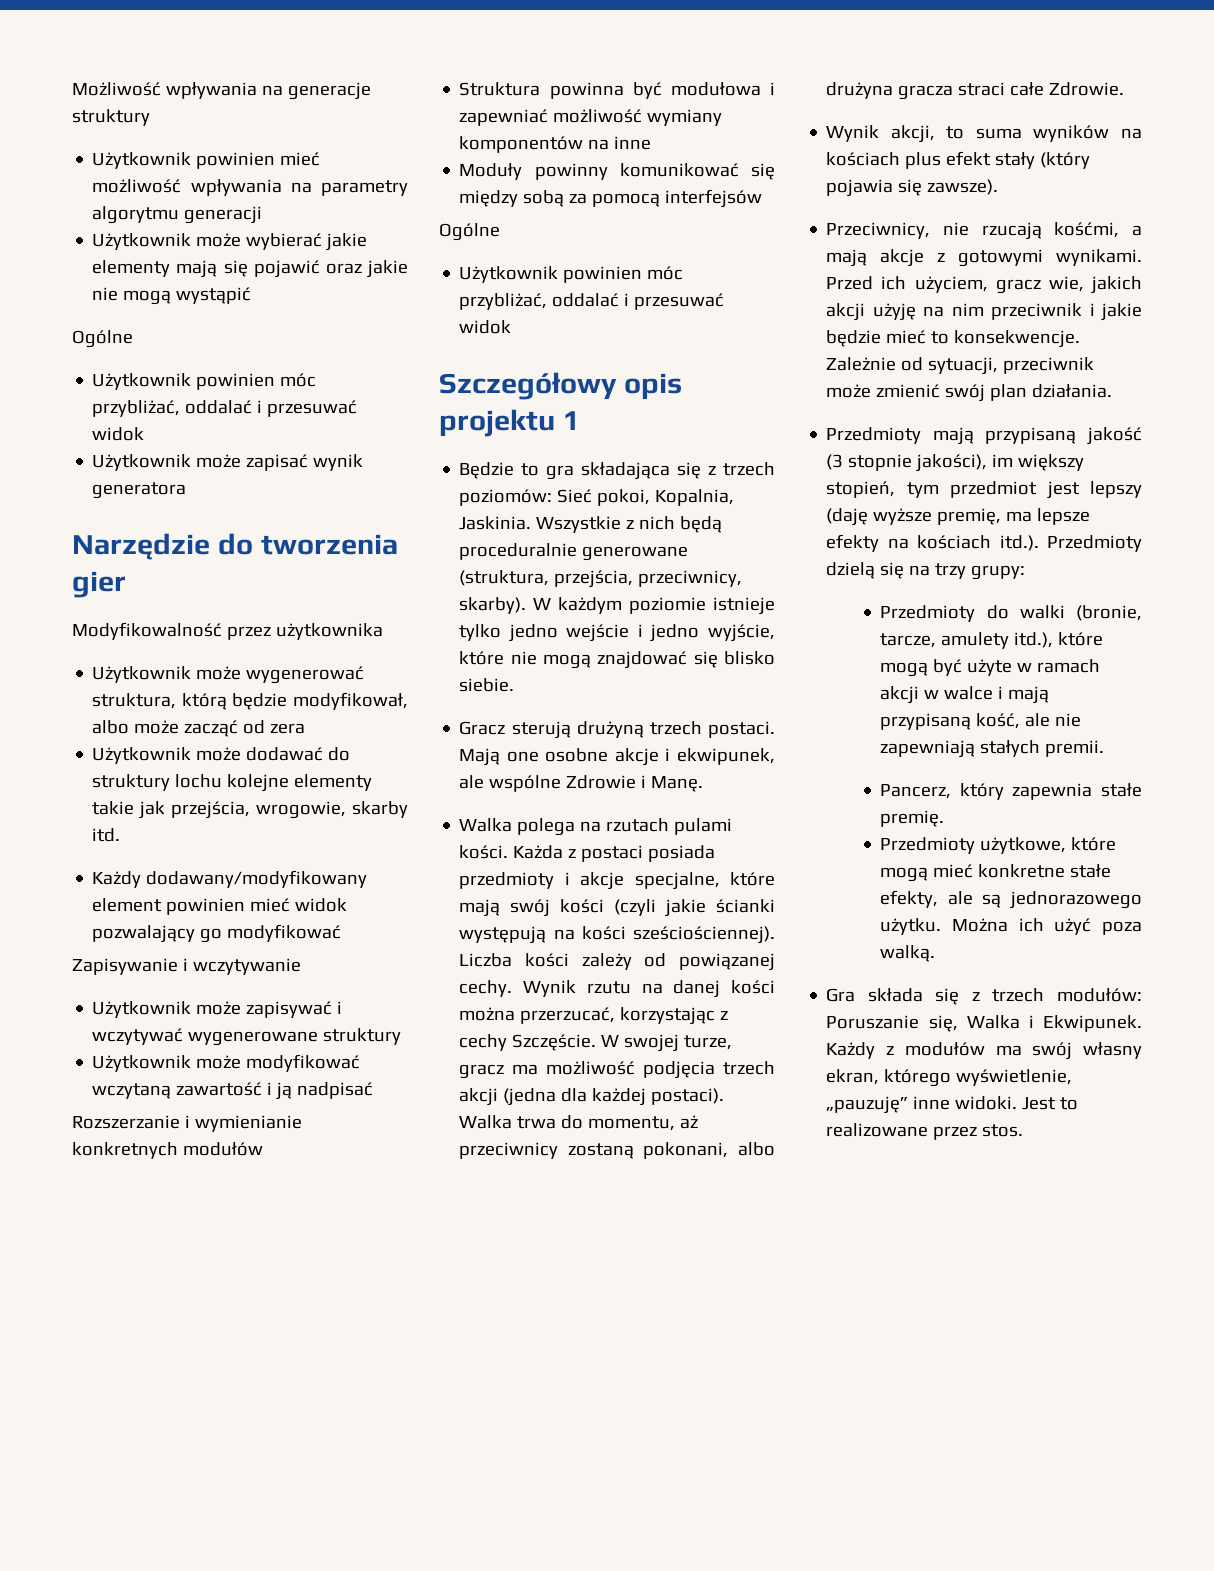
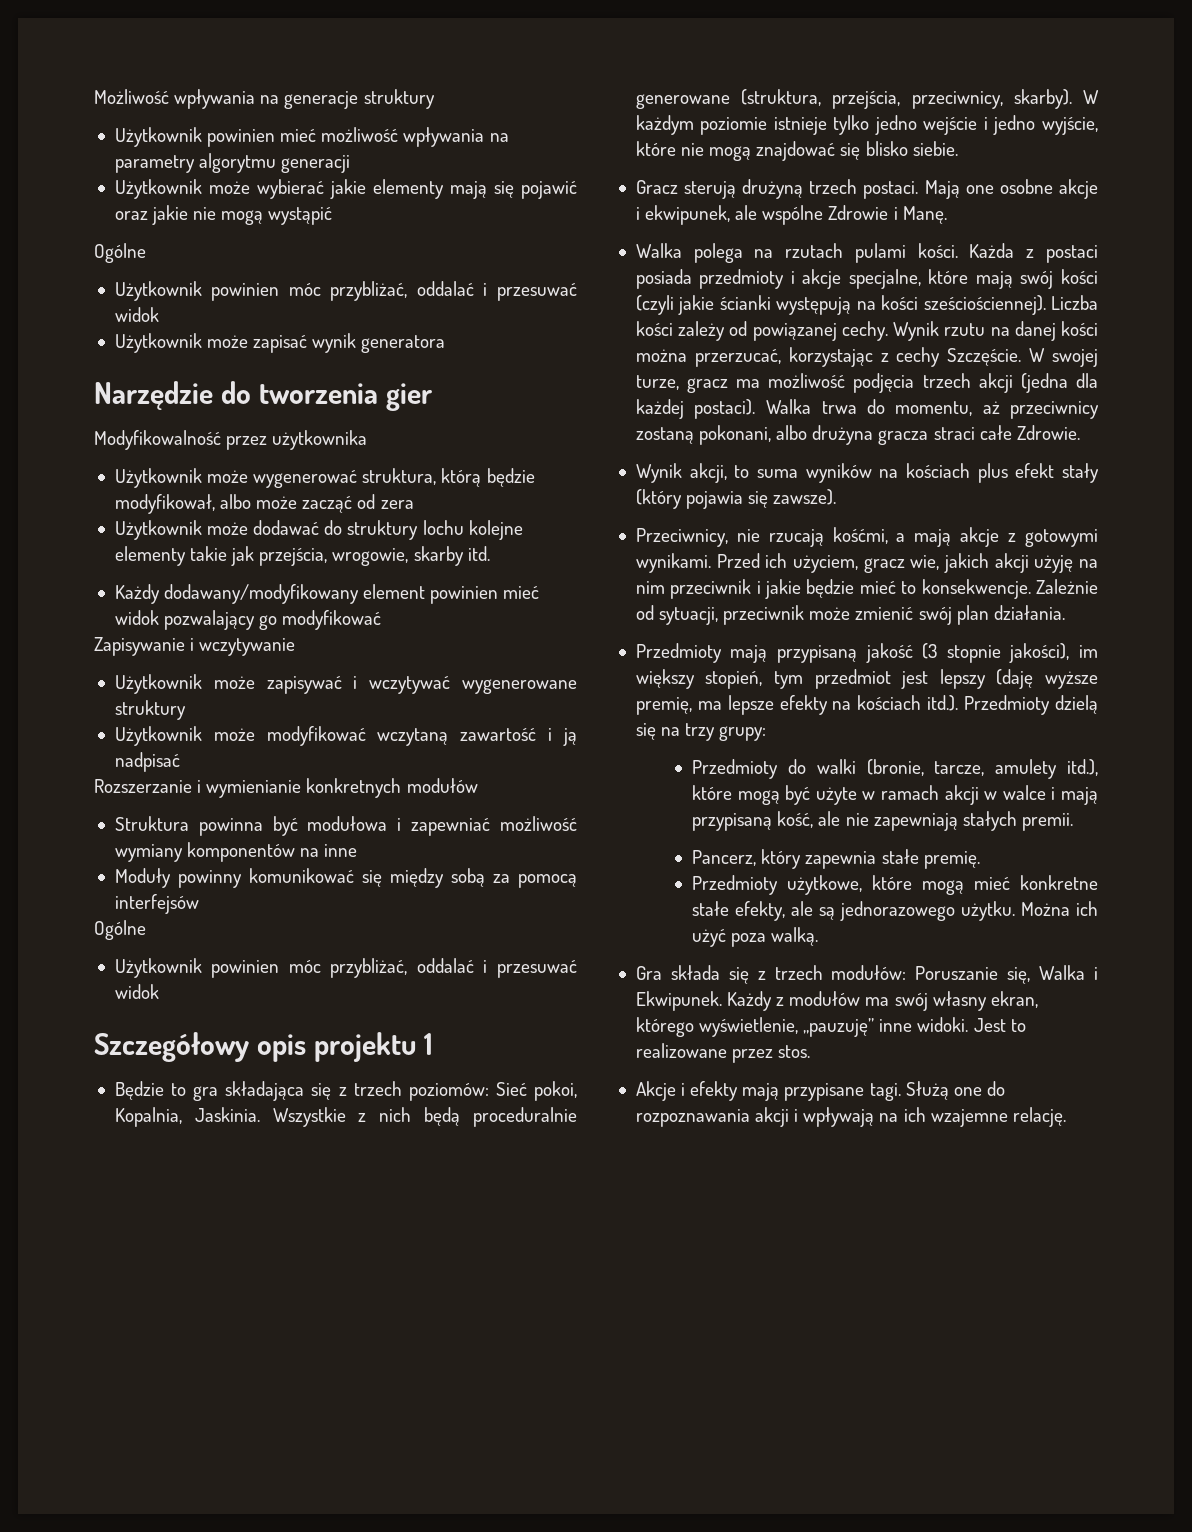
+ Akcje i efekty mają przypisane tagi. Służą one do rozpoznawania akcji i wpływają na ich wzajemne relację.

